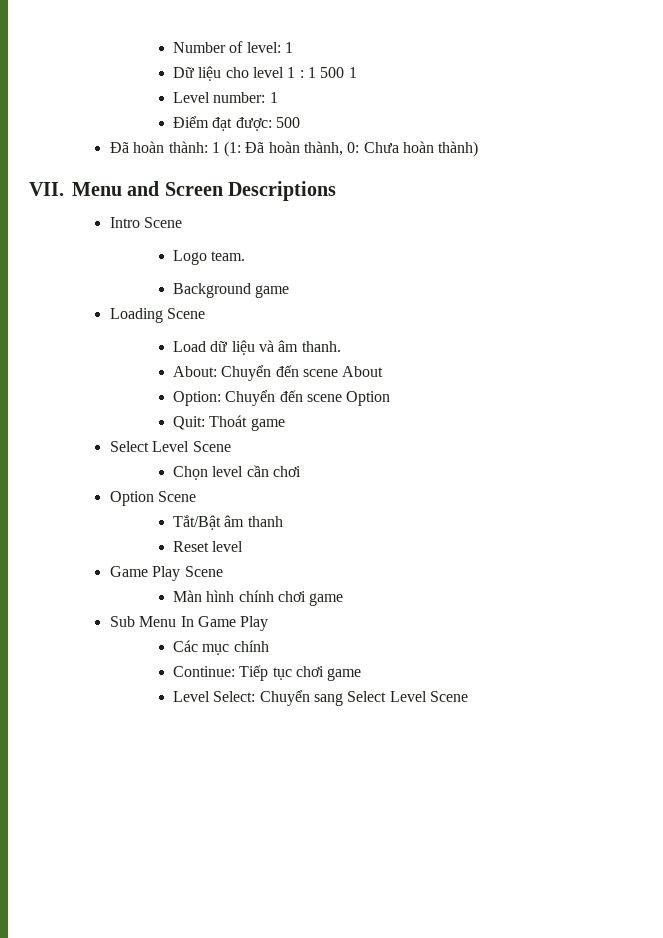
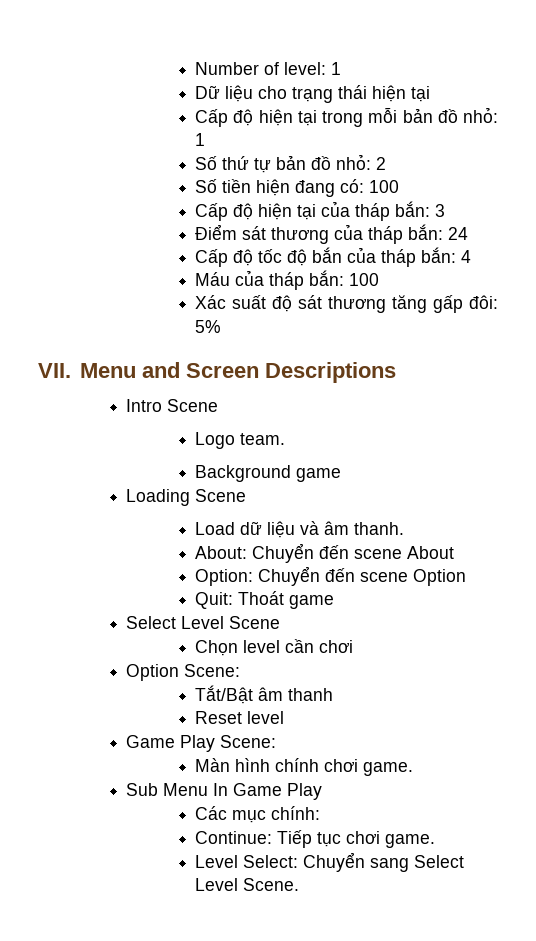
- Dữ liệu cho level 1 : 1 500 1
- Level number: 1
- Điểm đạt được: 500
- Đã hoàn thành: 1 (1: Đã hoàn thành, 0: Chưa hoàn thành)
+ Dữ liệu cho trạng thái hiện tại
+ Cấp độ hiện tại trong mỗi bản đồ nhỏ: 1
+ Số thứ tự bản đồ nhỏ: 2
+ Số tiền hiện đang có: 100
+ Cấp độ hiện tại của tháp bắn: 3
+ Điểm sát thương của tháp bắn: 24
+ Cấp độ tốc độ bắn của tháp bắn: 4
+ Máu của tháp bắn: 100
+ Xác suất độ sát thương tăng gấp đôi: 5%
- Option Scene
+ Option Scene:
- Game Play Scene
+ Game Play Scene:
- Màn hình chính chơi game
+ Màn hình chính chơi game.
- Các mục chính
+ Các mục chính:
- Continue: Tiếp tục chơi game
+ Continue: Tiếp tục chơi game.
- Level Select: Chuyển sang Select Level Scene
+ Level Select: Chuyển sang Select Level Scene.

